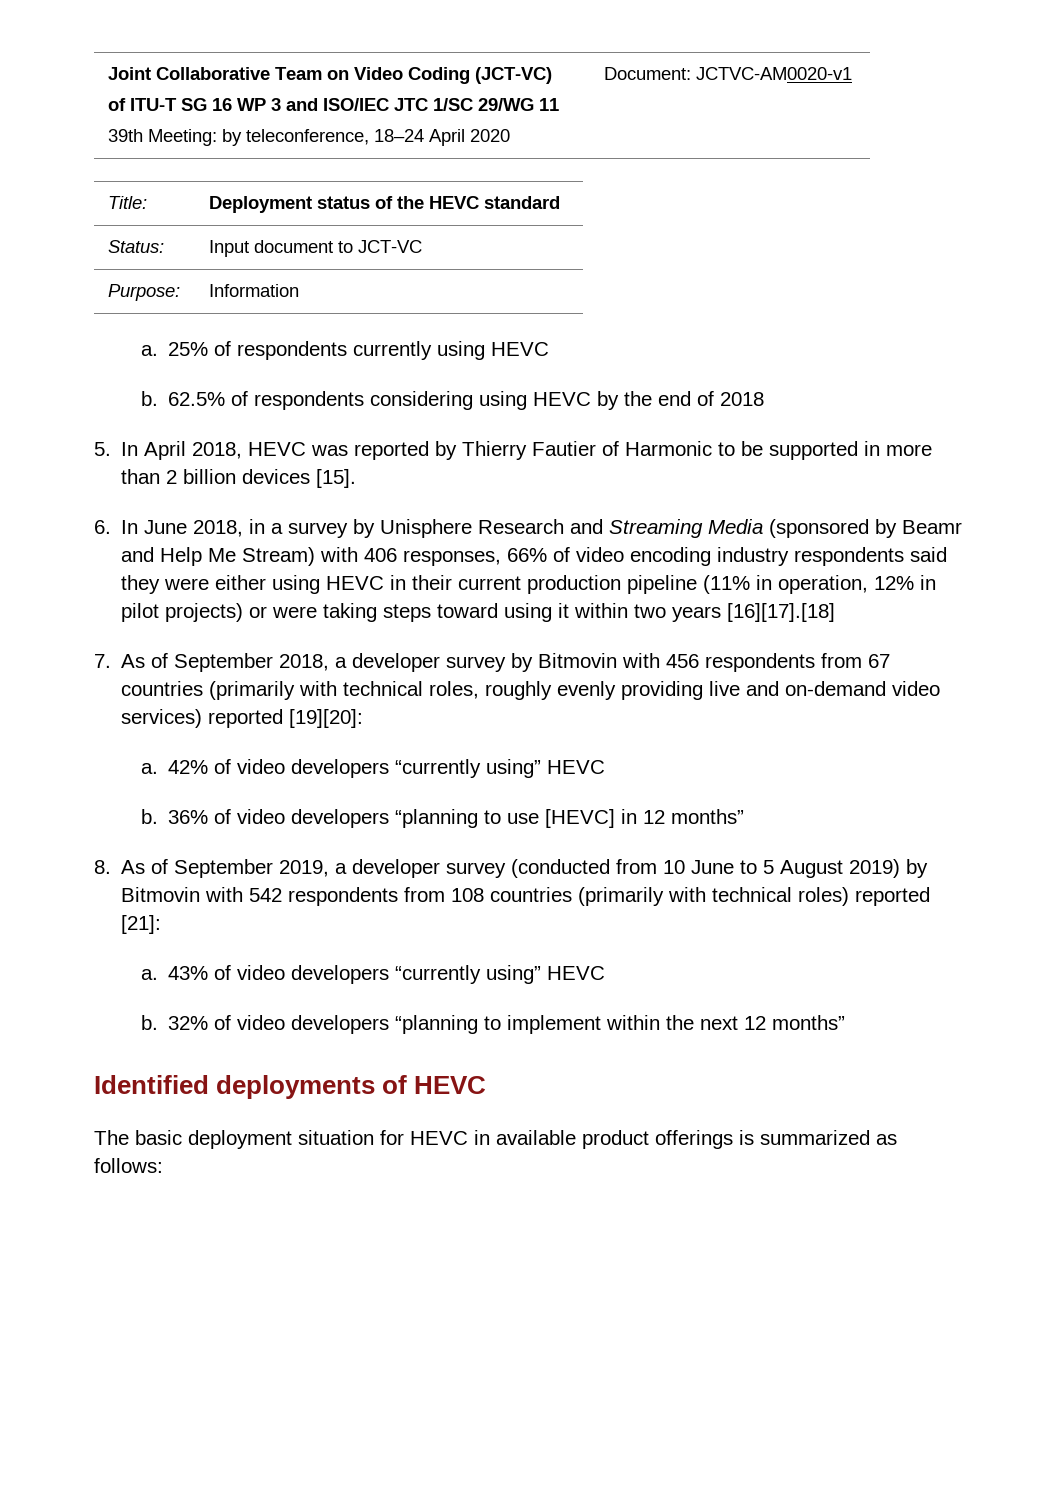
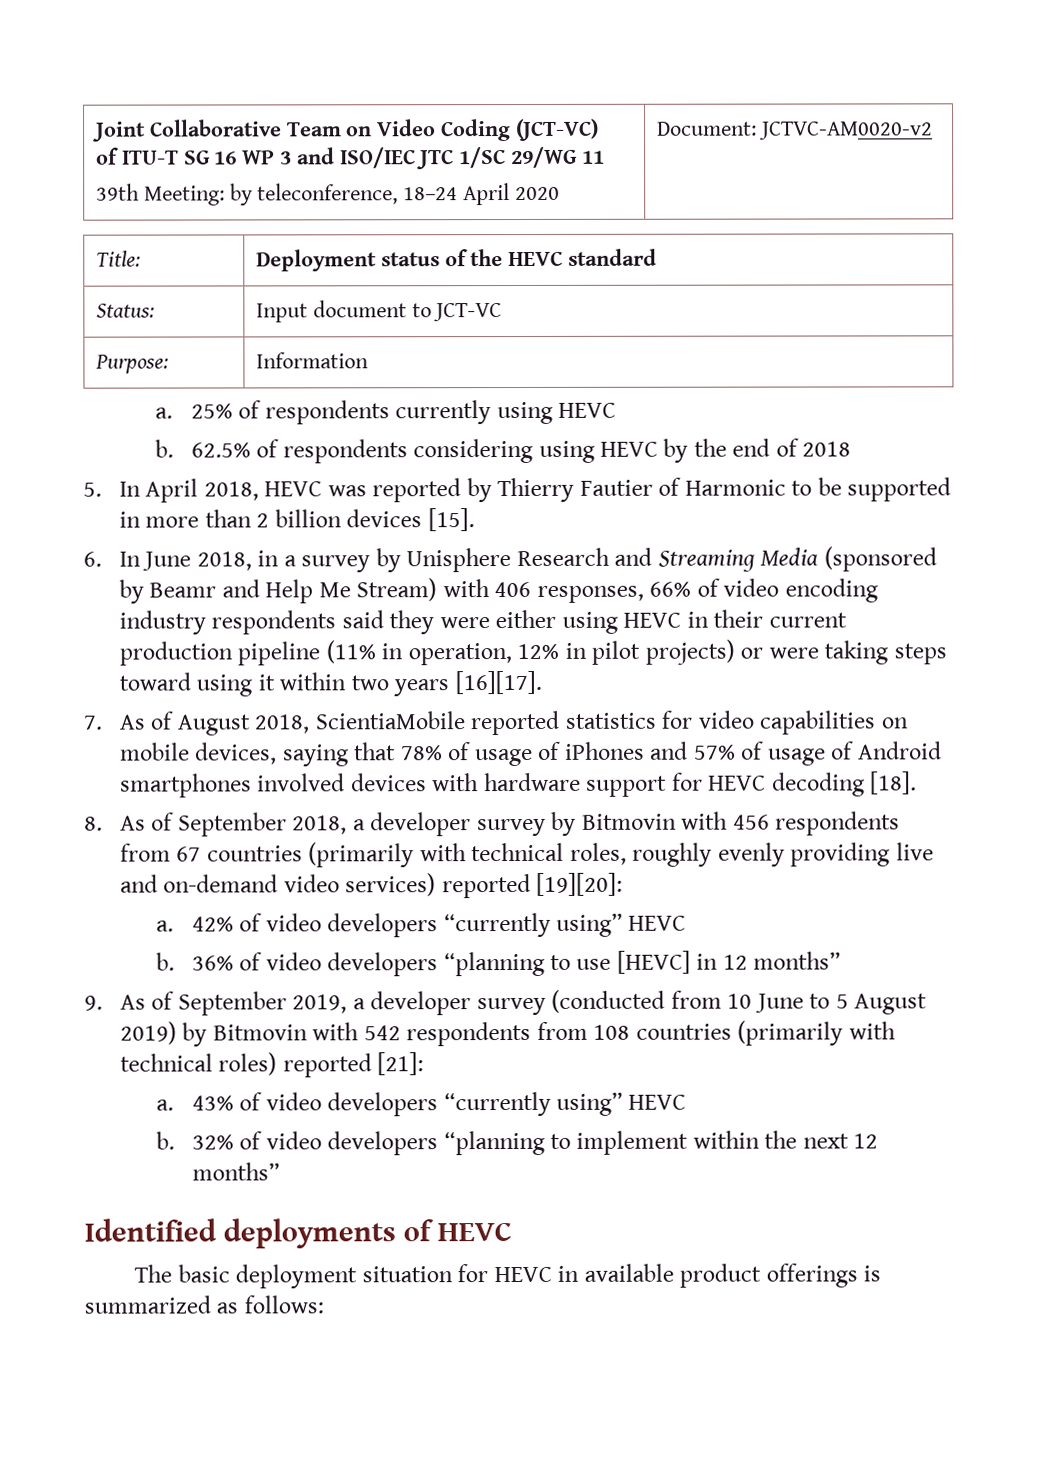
  Joint Collaborative Team on Video Coding (JCT-VC)
  of ITU-T SG 16 WP 3 and ISO/IEC JTC 1/SC 29/WG 11
- 39th Meeting: by teleconference, 18–24 April 2020 | Document: JCTVC-AM0020-v1
+ 39th Meeting: by teleconference, 18–24 April 2020 | Document: JCTVC-AM0020-v2
- 6. In June 2018, in a survey by Unisphere Research and Streaming Media (sponsored by Beamr and Help Me Stream) with 406 responses, 66% of video encoding industry respondents said they were either using HEVC in their current production pipeline (11% in operation, 12% in pilot projects) or were taking steps toward using it within two years [16][17].[18]
- 7. As of September 2018, a developer survey by Bitmovin with 456 respondents from 67 countries (primarily with technical roles, roughly evenly providing live and on-demand video services) reported [19][20]:
+ 6. In June 2018, in a survey by Unisphere Research and Streaming Media (sponsored by Beamr and Help Me Stream) with 406 responses, 66% of video encoding industry respondents said they were either using HEVC in their current production pipeline (11% in operation, 12% in pilot projects) or were taking steps toward using it within two years [16][17].
+ 7. As of August 2018, ScientiaMobile reported statistics for video capabilities on mobile devices, saying that 78% of usage of iPhones and 57% of usage of Android smartphones involved devices with hardware support for HEVC decoding [18].
+ 8. As of September 2018, a developer survey by Bitmovin with 456 respondents from 67 countries (primarily with technical roles, roughly evenly providing live and on-demand video services) reported [19][20]:
- 8. As of September 2019, a developer survey (conducted from 10 June to 5 August 2019) by Bitmovin with 542 respondents from 108 countries (primarily with technical roles) reported [21]:
+ 9. As of September 2019, a developer survey (conducted from 10 June to 5 August 2019) by Bitmovin with 542 respondents from 108 countries (primarily with technical roles) reported [21]:

